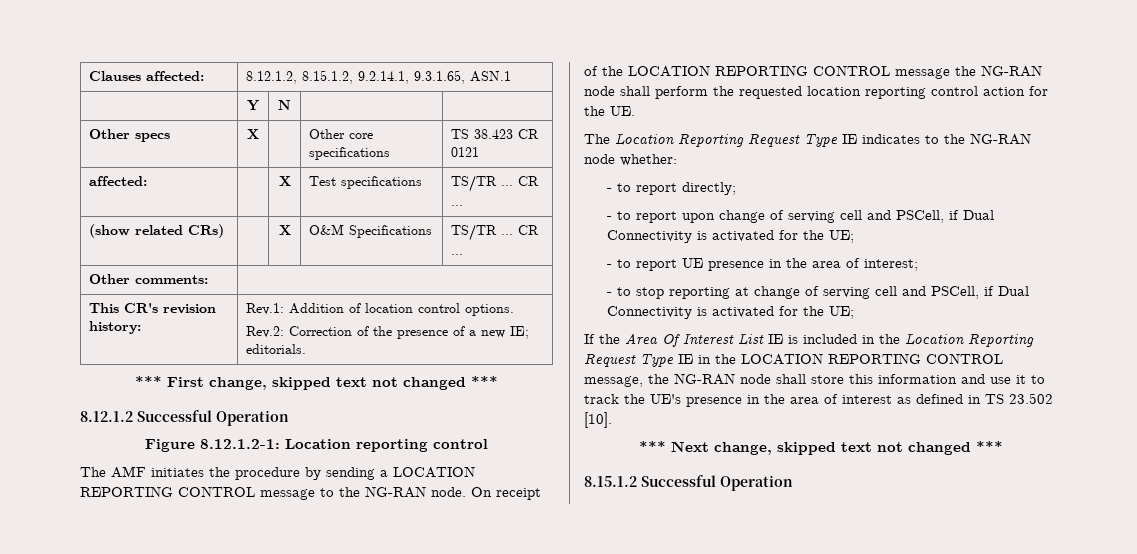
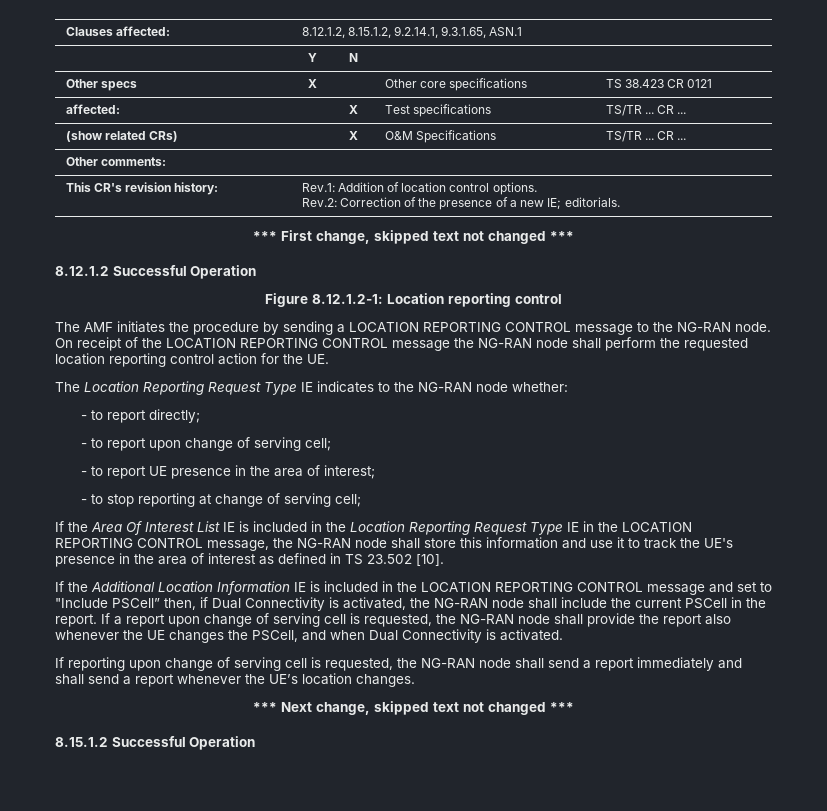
- - to report upon change of serving cell and PSCell, if Dual Connectivity is activated for the UE;
+ - to report upon change of serving cell;
- - to stop reporting at change of serving cell and PSCell, if Dual Connectivity is activated for the UE;
+ - to stop reporting at change of serving cell;
+ If the Additional Location Information IE is included in the LOCATION REPORTING CONTROL message and set to "Include PSCell” then, if Dual Connectivity is activated, the NG-RAN node shall include the current PSCell in the report. If a report upon change of serving cell is requested, the NG-RAN node shall provide the report also whenever the UE changes the PSCell, and when Dual Connectivity is activated.
+ If reporting upon change of serving cell is requested, the NG-RAN node shall send a report immediately and shall send a report whenever the UE’s location changes.

